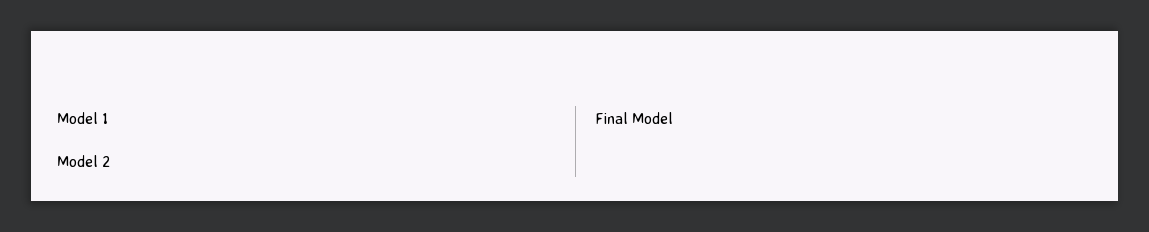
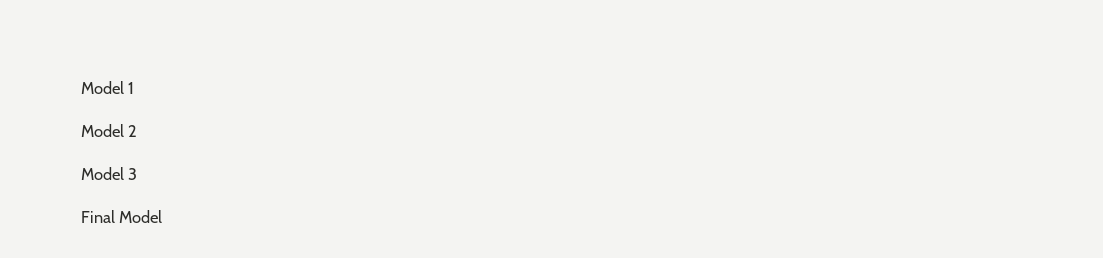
+ Model 3

